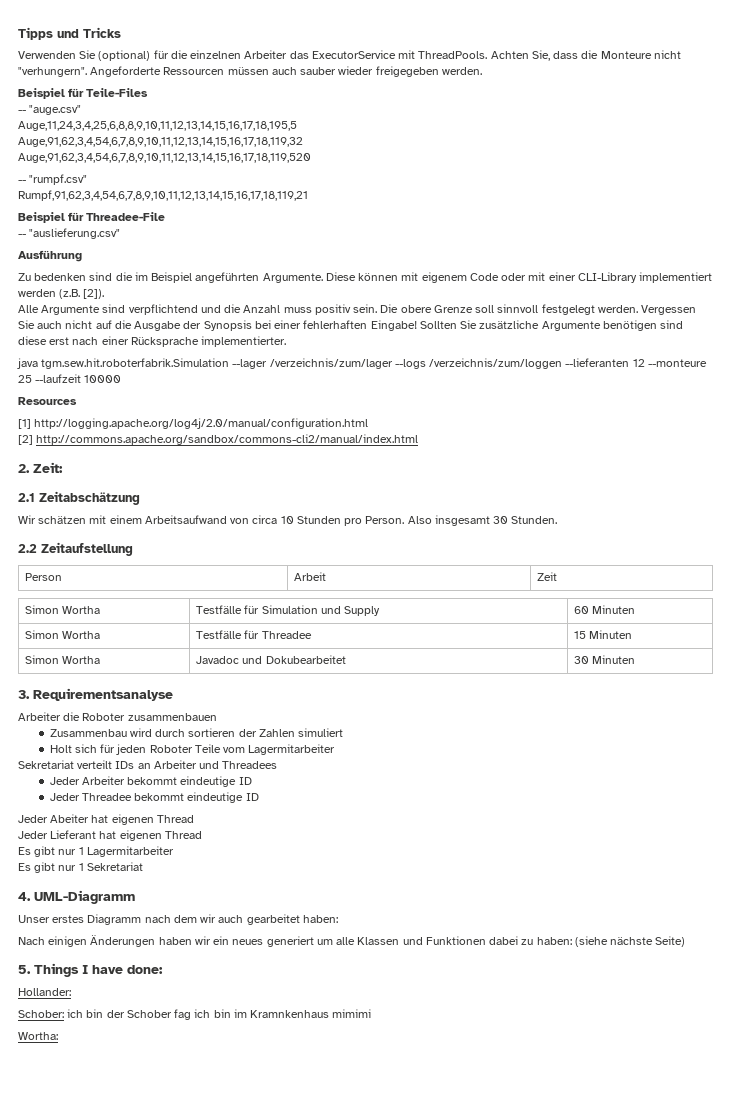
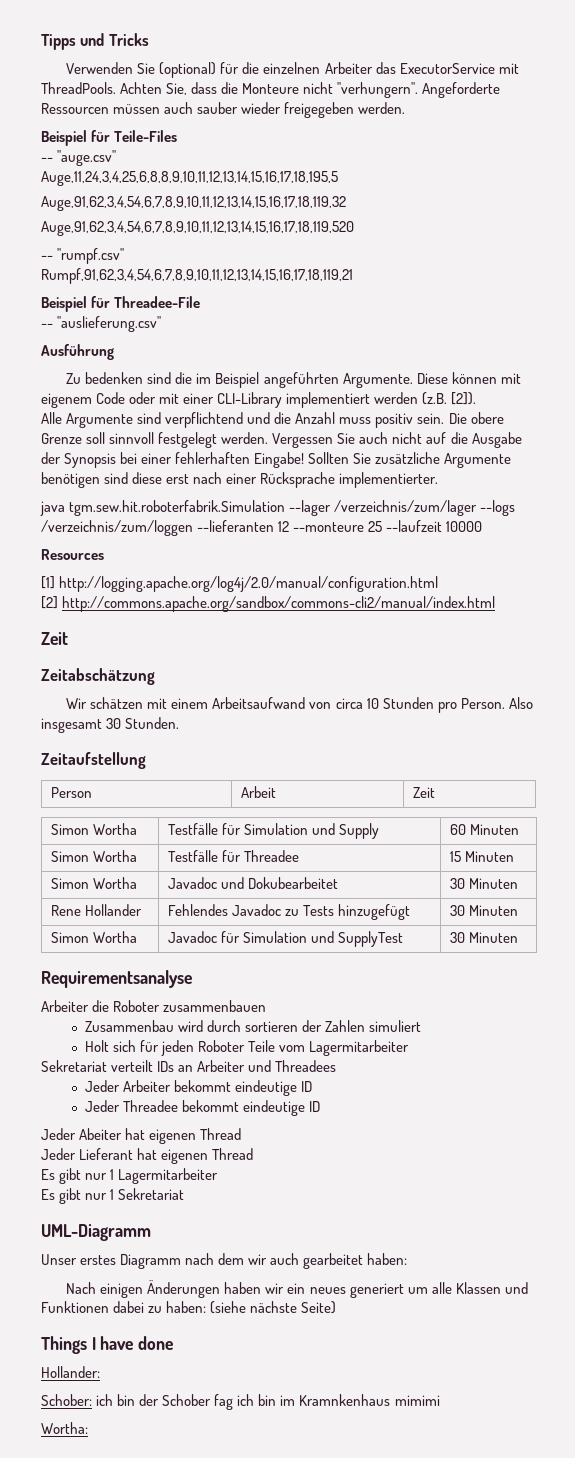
  [2] http://commons.apache.org/sandbox/commons-cli2/manual/index.html
- 2. Zeit:
- 2.1 Zeitabschätzung
+ Zeit
+ Zeitabschätzung
- 2.2 Zeitaufstellung
+ Zeitaufstellung
- 3. Requirementsanalyse
+ Rene Hollander | Fehlendes Javadoc zu Tests hinzugefügt | 30 Minuten
+ Simon Wortha | Javadoc für Simulation und SupplyTest | 30 Minuten
+ Requirementsanalyse
- 4. UML-Diagramm
+ UML-Diagramm
- 5. Things I have done:
+ Things I have done

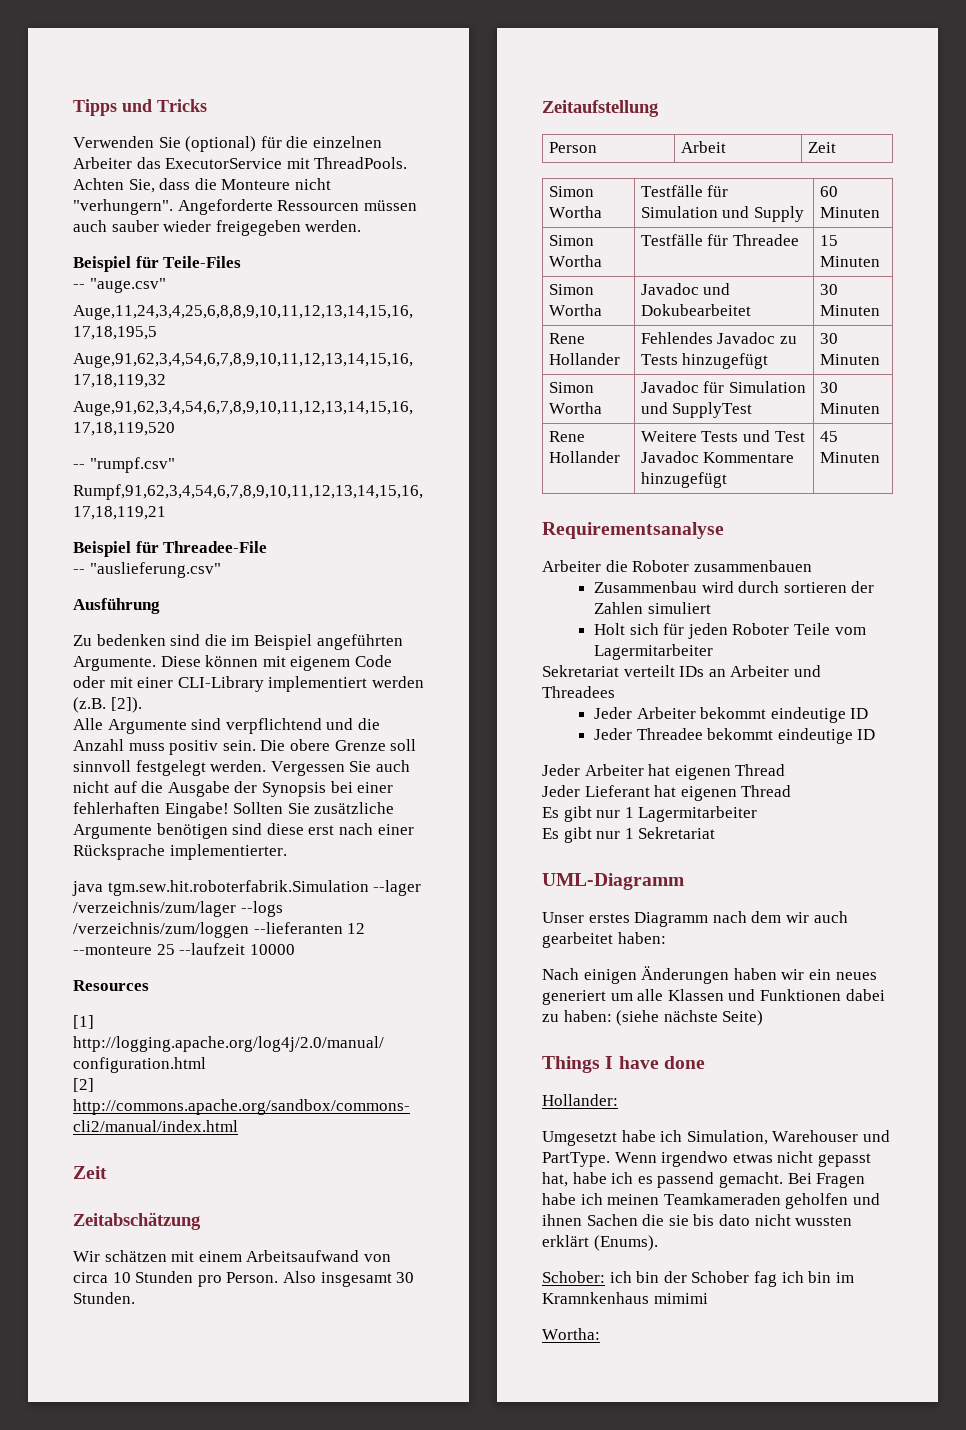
+ Rene Hollander | Weitere Tests und Test Javadoc Kommentare hinzugefügt | 45 Minuten
- Jeder Abeiter hat eigenen Thread
+ Jeder Arbeiter hat eigenen Thread
+ Umgesetzt habe ich Simulation, Warehouser und PartType. Wenn irgendwo etwas nicht gepasst hat, habe ich es passend gemacht. Bei Fragen habe ich meinen Teamkameraden geholfen und ihnen Sachen die sie bis dato nicht wussten erklärt (Enums).

